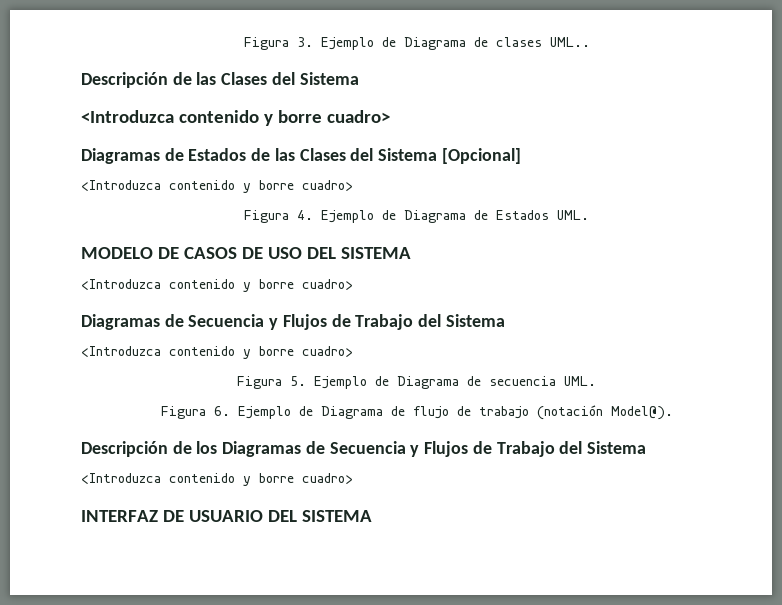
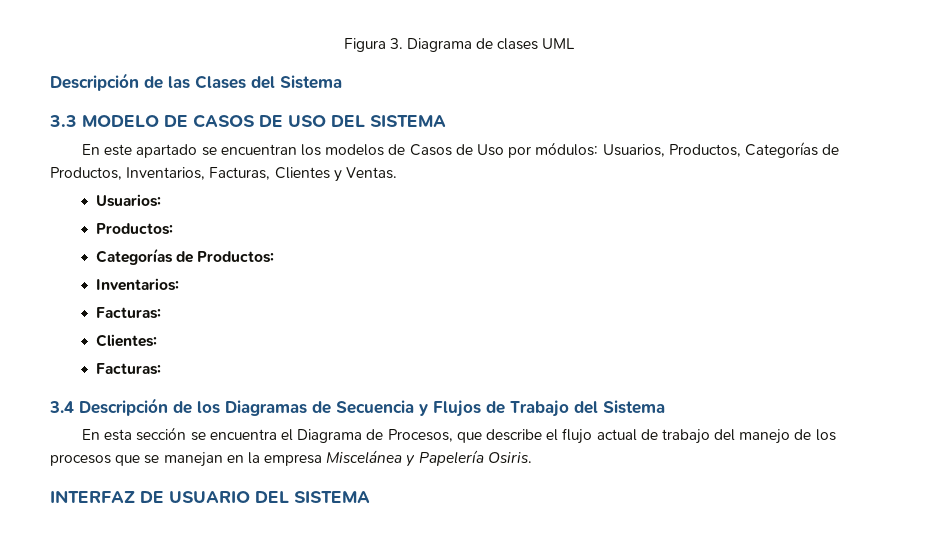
- Figura 3. Ejemplo de Diagrama de clases UML..
+ Figura 3. Diagrama de clases UML
  Descripción de las Clases del Sistema
- <Introduzca contenido y borre cuadro>
- Diagramas de Estados de las Clases del Sistema [Opcional]
- <Introduzca contenido y borre cuadro>
- Figura 4. Ejemplo de Diagrama de Estados UML.
- MODELO DE CASOS DE USO DEL SISTEMA
- <Introduzca contenido y borre cuadro>
- Diagramas de Secuencia y Flujos de Trabajo del Sistema
- <Introduzca contenido y borre cuadro>
- Figura 5. Ejemplo de Diagrama de secuencia UML.
- Figura 6. Ejemplo de Diagrama de flujo de trabajo (notación Model@).
- Descripción de los Diagramas de Secuencia y Flujos de Trabajo del Sistema
- <Introduzca contenido y borre cuadro>
+ 3.3 MODELO DE CASOS DE USO DEL SISTEMA
+ En este apartado se encuentran los modelos de Casos de Uso por módulos: Usuarios, Productos, Categorías de Productos, Inventarios, Facturas, Clientes y Ventas.
+ Usuarios:
+ Productos:
+ Categorías de Productos:
+ Inventarios:
+ Facturas:
+ Clientes:
+ Facturas:
+ 3.4 Descripción de los Diagramas de Secuencia y Flujos de Trabajo del Sistema
+ En esta sección se encuentra el Diagrama de Procesos, que describe el flujo actual de trabajo del manejo de los procesos que se manejan en la empresa Miscelánea y Papelería Osiris.

